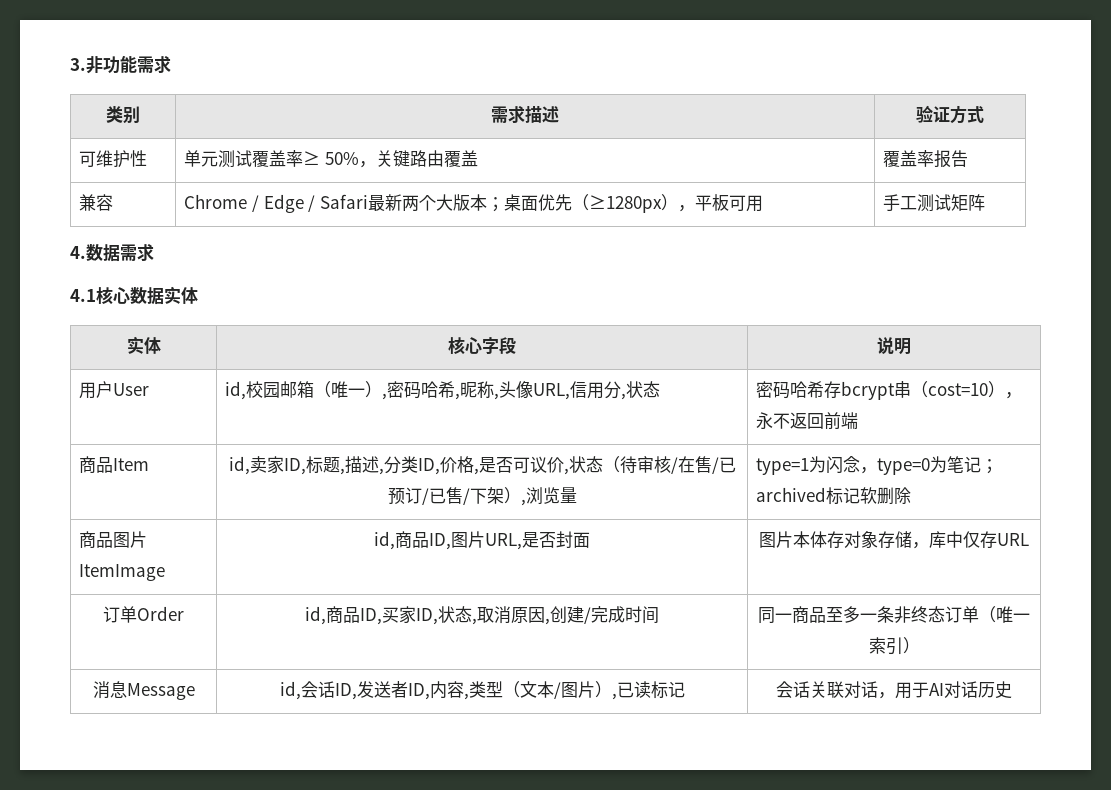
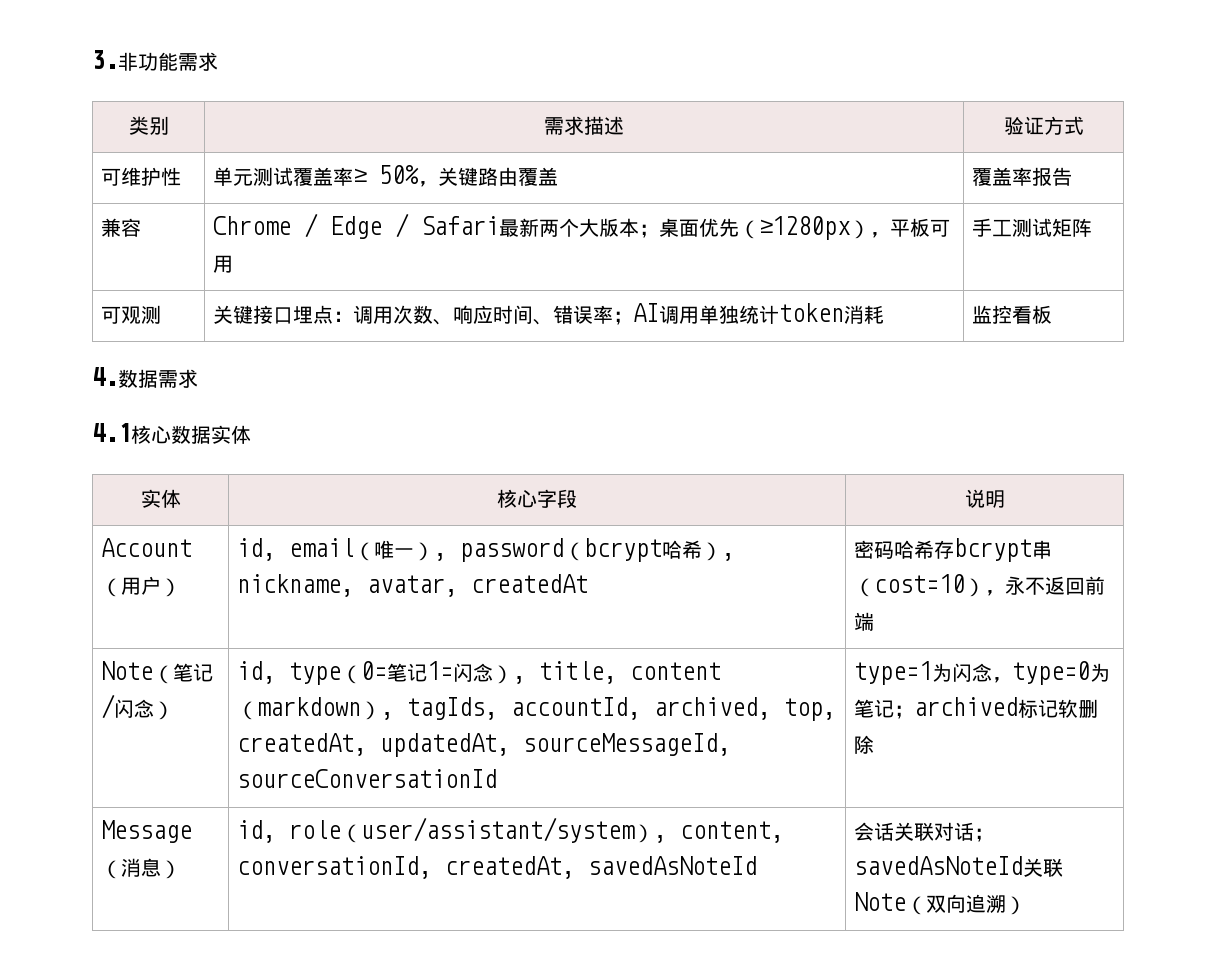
+ 可观测 | 关键接口埋点：调用次数、响应时间、错误率；AI调用单独统计token消耗 | 监控看板
- 用户User | id,校园邮箱（唯一）,密码哈希,昵称,头像URL,信用分,状态 | 密码哈希存bcrypt串（cost=10），永不返回前端
+ Account（用户） | id, email（唯一）, password（bcrypt哈希）, nickname, avatar, createdAt | 密码哈希存bcrypt串（cost=10），永不返回前端
- 商品Item | id,卖家ID,标题,描述,分类ID,价格,是否可议价,状态（待审核/在售/已预订/已售/下架）,浏览量
+ Note（笔记/闪念） | id, type（0=笔记1=闪念）, title, content（markdown）, tagIds, accountId, archived, top, createdAt, updatedAt, sourceMessageId, sourceConversationId
- 商品图片ItemImage | id,商品ID,图片URL,是否封面 | 图片本体存对象存储，库中仅存URL
- 订单Order | id,商品ID,买家ID,状态,取消原因,创建/完成时间 | 同一商品至多一条非终态订单（唯一索引）
- 消息Message | id,会话ID,发送者ID,内容,类型（文本/图片）,已读标记 | 会话关联对话，用于AI对话历史
+ Message（消息） | id, role（user/assistant/system）, content, conversationId, createdAt, savedAsNoteId | 会话关联对话；savedAsNoteId关联Note（双向追溯）

